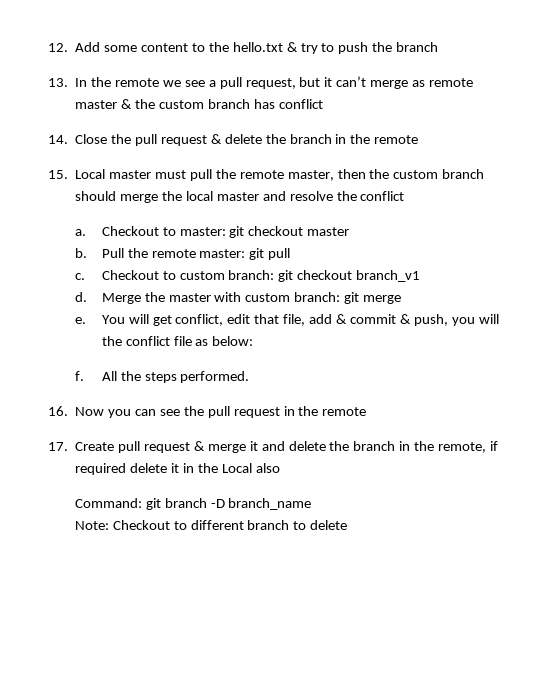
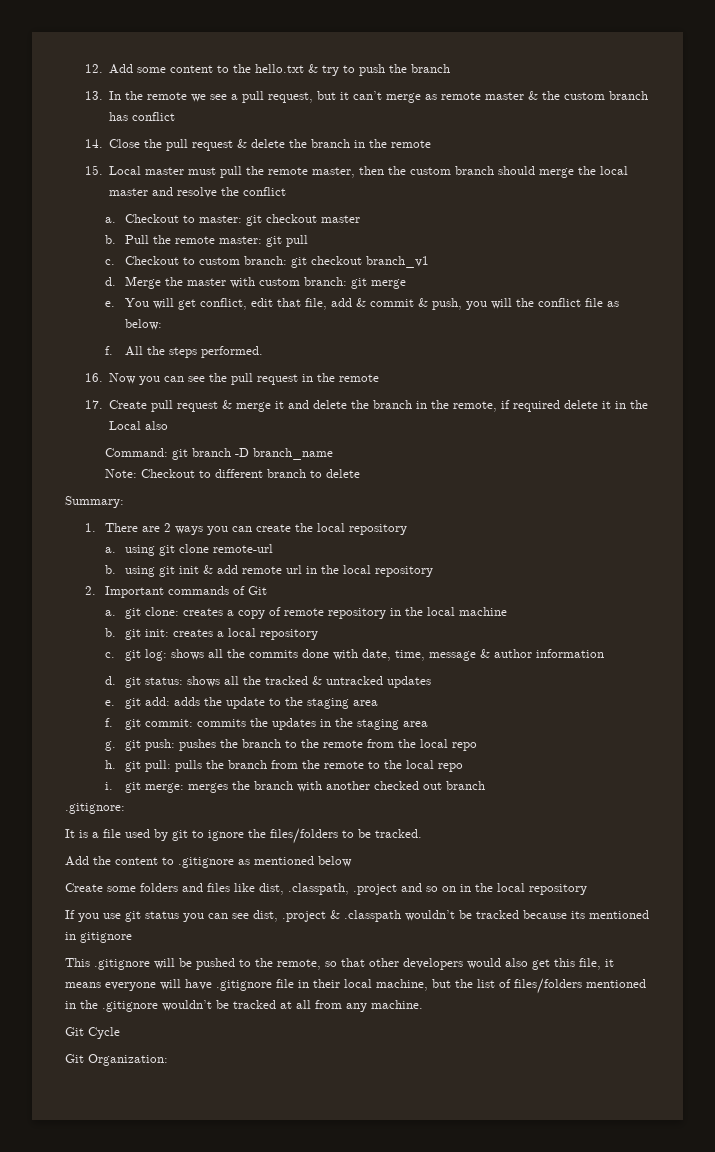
+ Summary:
+ 1. There are 2 ways you can create the local repository
+ a. using git clone remote-url
+ b. using git init & add remote url in the local repository
+ 2. Important commands of Git
+ a. git clone: creates a copy of remote repository in the local machine
+ b. git init: creates a local repository
+ c. git log: shows all the commits done with date, time, message & author information
+ d. git status: shows all the tracked & untracked updates
+ e. git add: adds the update to the staging area
+ f. git commit: commits the updates in the staging area
+ g. git push: pushes the branch to the remote from the local repo
+ h. git pull: pulls the branch from the remote to the local repo
+ i. git merge: merges the branch with another checked out branch
+ .gitignore:
+ It is a file used by git to ignore the files/folders to be tracked.
+ Add the content to .gitignore as mentioned below
+ Create some folders and files like dist, .classpath, .project and so on in the local repository
+ If you use git status you can see dist, .project & .classpath wouldn’t be tracked because its mentioned in gitignore
+ This .gitignore will be pushed to the remote, so that other developers would also get this file, it means everyone will have .gitignore file in their local machine, but the list of files/folders mentioned in the .gitignore wouldn’t be tracked at all from any machine.
+ Git Cycle
+ Git Organization:

